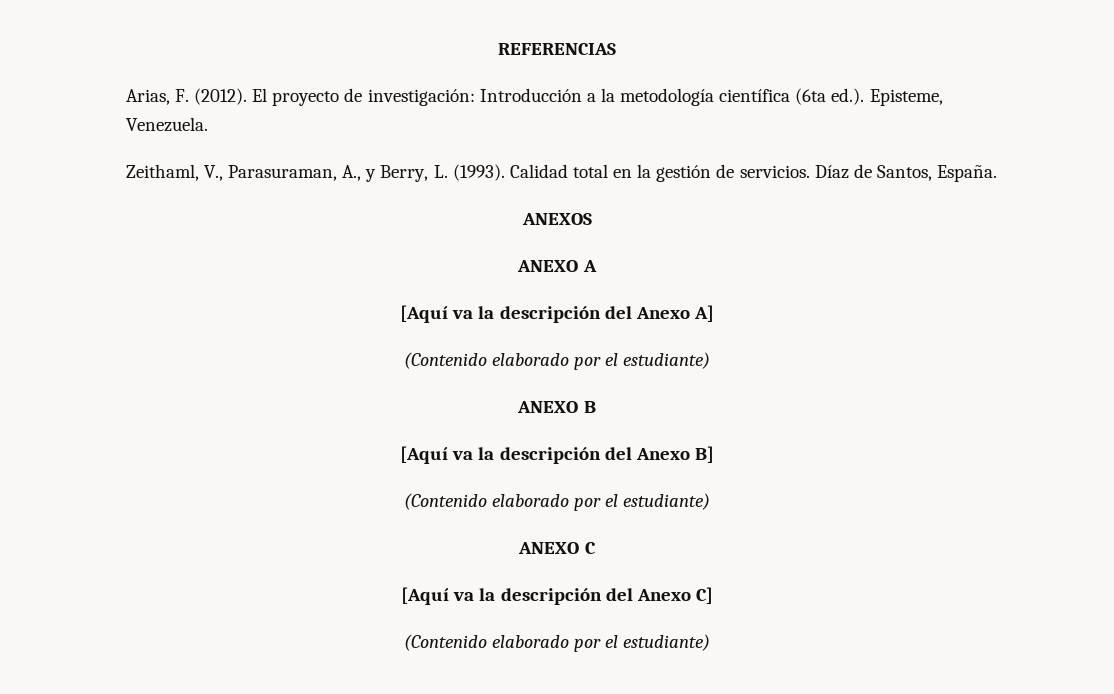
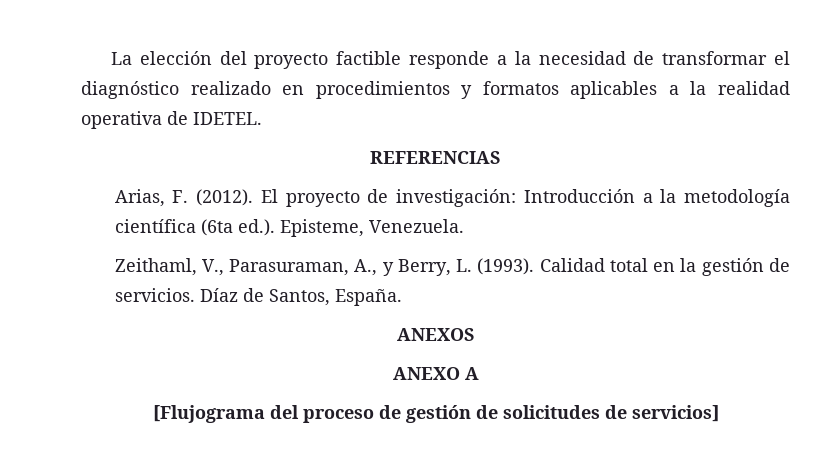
+ La elección del proyecto factible responde a la necesidad de transformar el diagnóstico realizado en procedimientos y formatos aplicables a la realidad operativa de IDETEL.
- [Aquí va la descripción del Anexo A]
- (Contenido elaborado por el estudiante)
- ANEXO B
- [Aquí va la descripción del Anexo B]
- (Contenido elaborado por el estudiante)
- ANEXO C
- [Aquí va la descripción del Anexo C]
- (Contenido elaborado por el estudiante)
+ [Flujograma del proceso de gestión de solicitudes de servicios]

